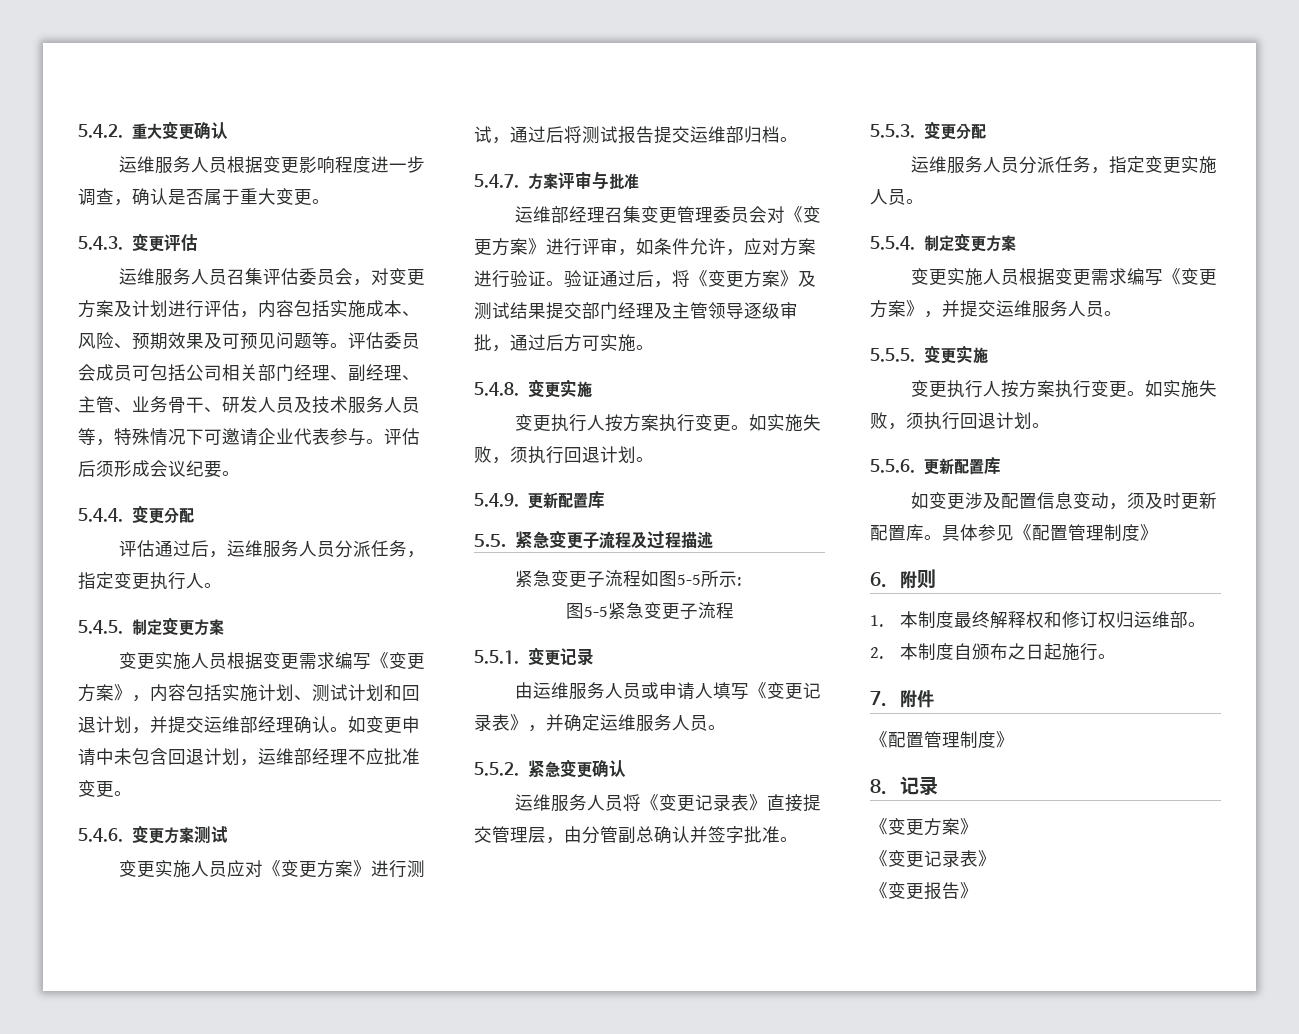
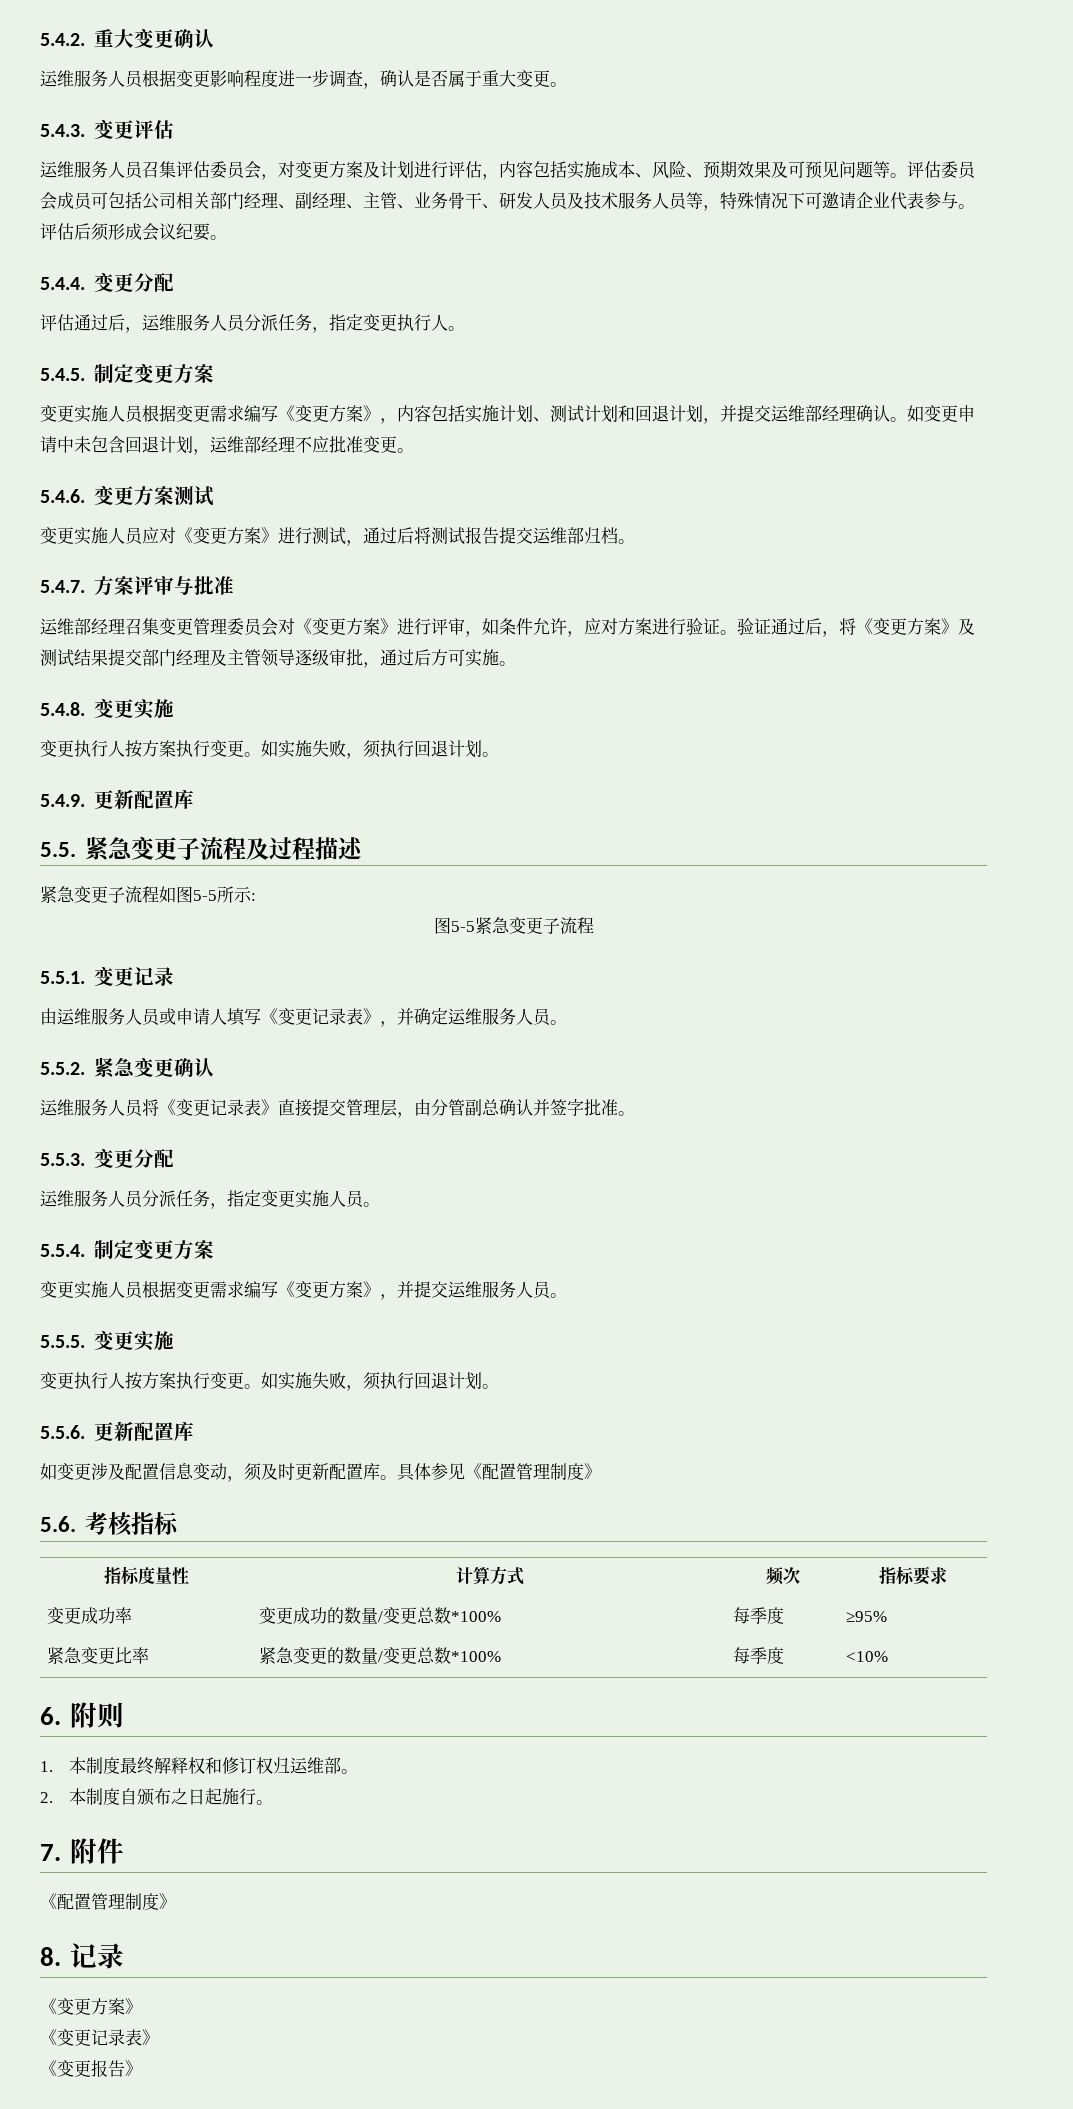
+ 5.6.考核指标
+ 指标度量性 | 计算方式 | 频次 | 指标要求
+ 变更成功率 | 变更成功的数量/变更总数*100% | 每季度 | ≥95%
+ 紧急变更比率 | 紧急变更的数量/变更总数*100% | 每季度 | <10%

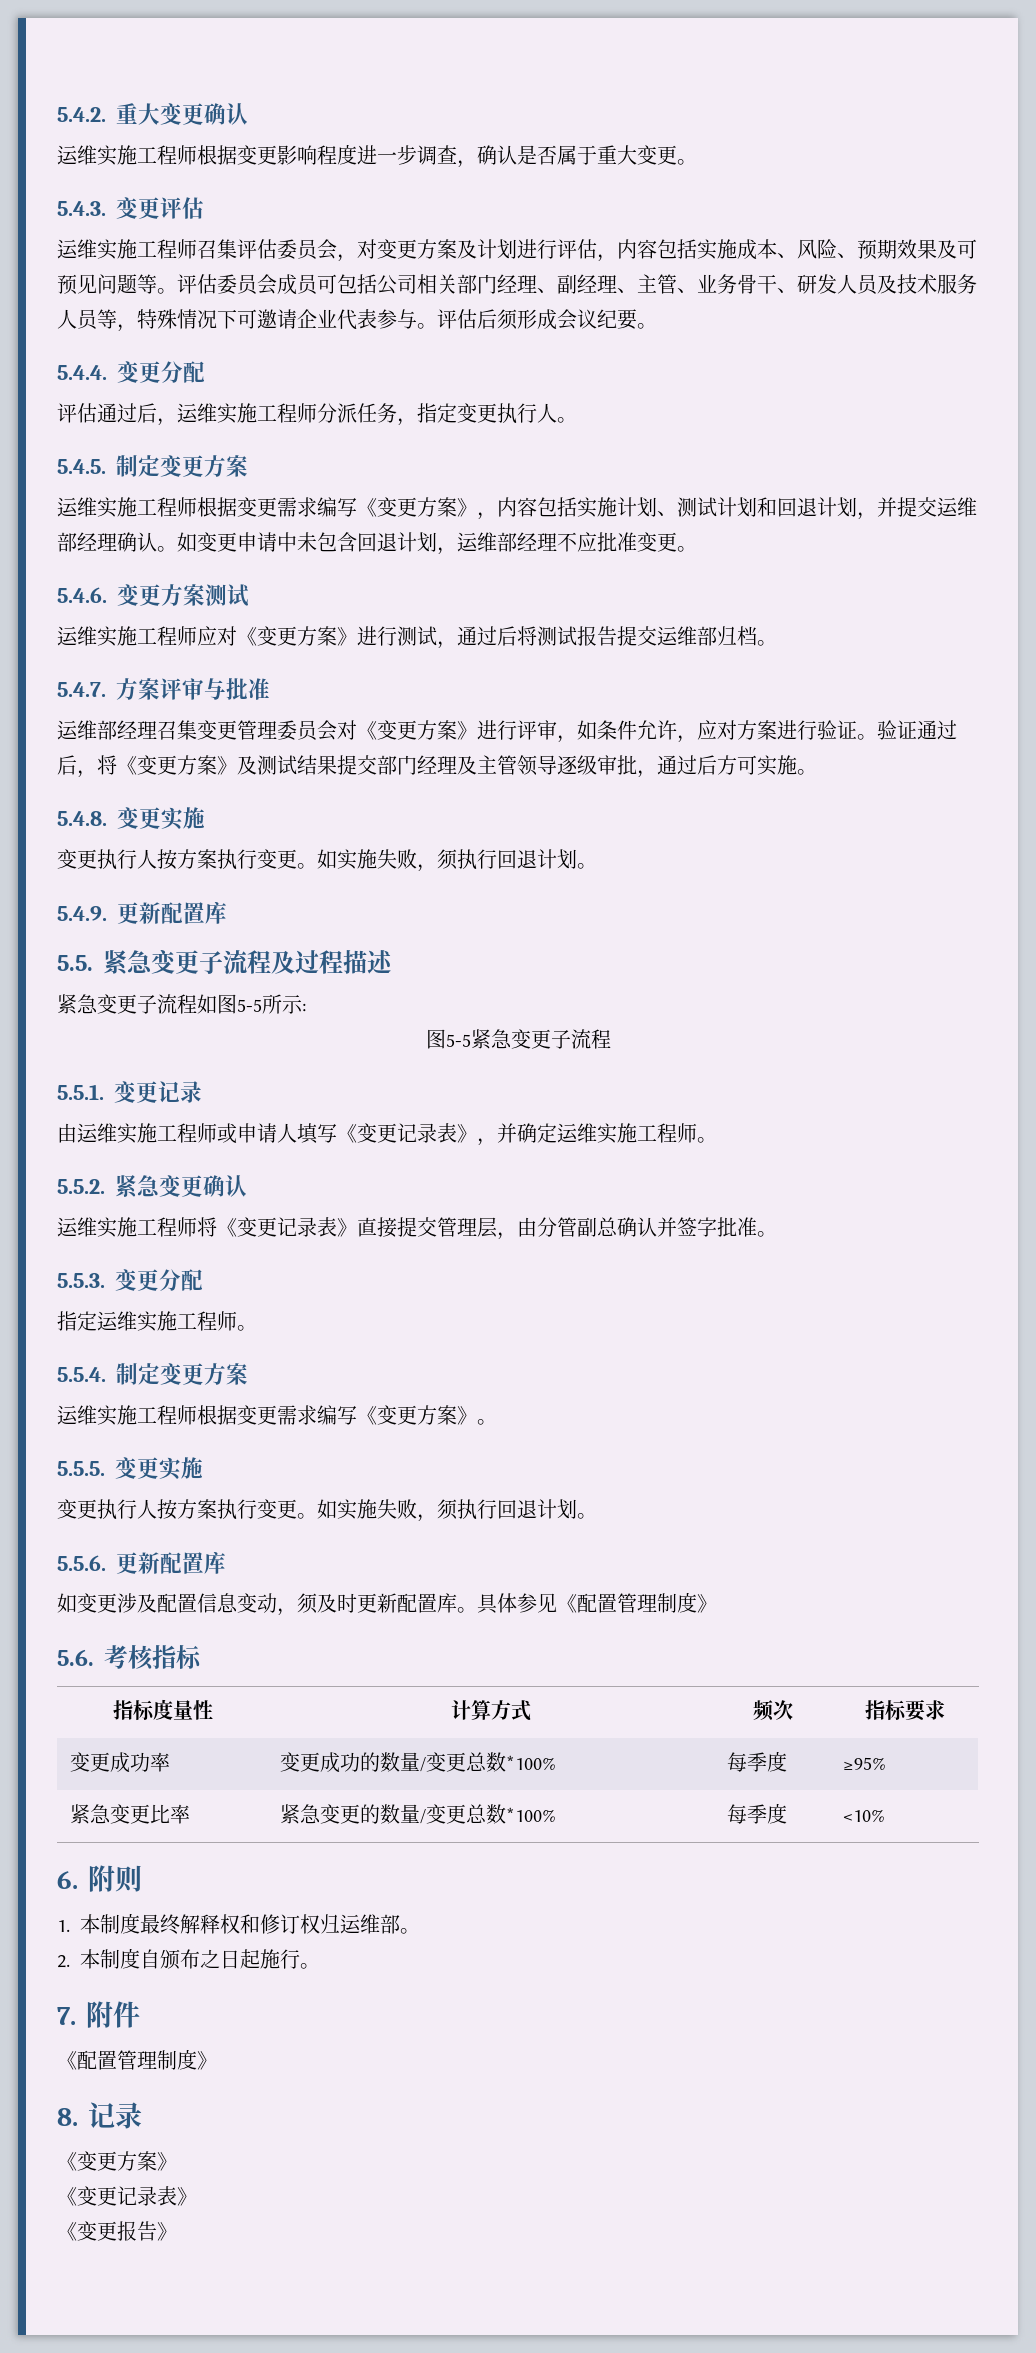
- 运维服务人员根据变更影响程度进一步调查，确认是否属于重大变更。
+ 运维实施工程师根据变更影响程度进一步调查，确认是否属于重大变更。
- 运维服务人员召集评估委员会，对变更方案及计划进行评估，内容包括实施成本、风险、预期效果及可预见问题等。
+ 运维实施工程师召集评估委员会，对变更方案及计划进行评估，内容包括实施成本、风险、预期效果及可预见问题等。
- 评估通过后，运维服务人员分派任务，指定变更执行人。
+ 评估通过后，运维实施工程师分派任务，指定变更执行人。
- 变更实施人员根据变更需求编写《变更方案》，内容包括实施计划、测试计划和回退计划，并提交运维部经理确认。
+ 运维实施工程师根据变更需求编写《变更方案》，内容包括实施计划、测试计划和回退计划，并提交运维部经理确认。
- 变更实施人员应对《变更方案》进行测试，通过后将测试报告提交运维部归档。
+ 运维实施工程师应对《变更方案》进行测试，通过后将测试报告提交运维部归档。
- 由运维服务人员或申请人填写《变更记录表》，并确定运维服务人员。
+ 由运维实施工程师或申请人填写《变更记录表》，并确定运维实施工程师。
- 运维服务人员将《变更记录表》直接提交管理层，由分管副总确认并签字批准。
+ 运维实施工程师将《变更记录表》直接提交管理层，由分管副总确认并签字批准。
- 运维服务人员分派任务，指定变更实施人员。
+ 指定运维实施工程师。
- 变更实施人员根据变更需求编写《变更方案》，并提交运维服务人员。
+ 运维实施工程师根据变更需求编写《变更方案》。

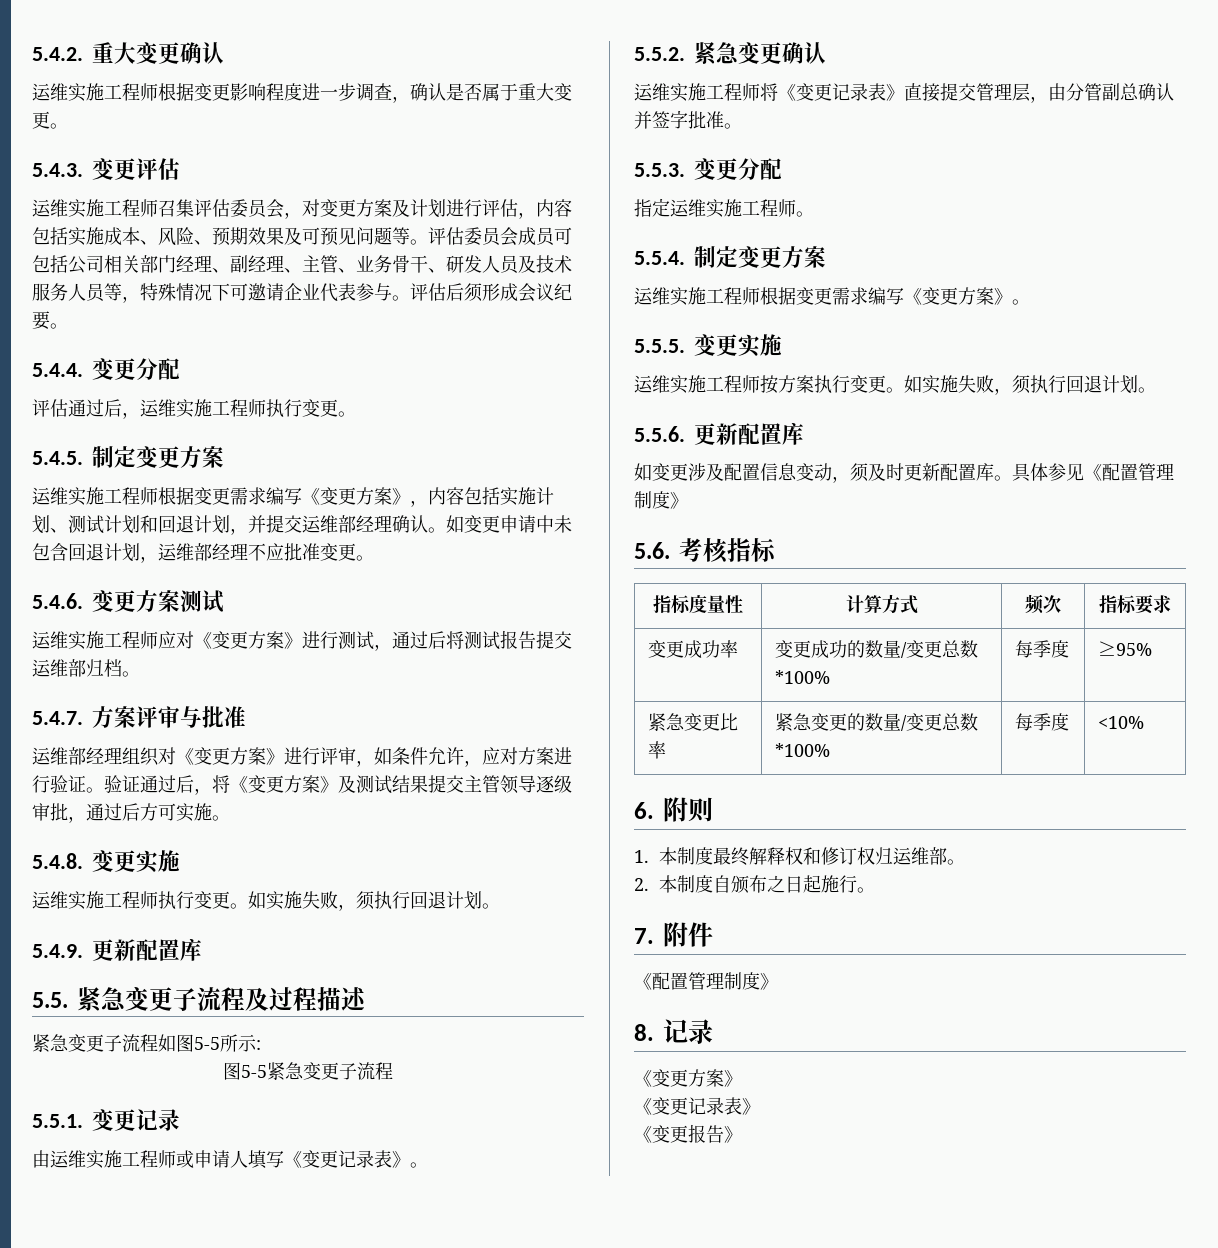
- 评估通过后，运维实施工程师分派任务，指定变更执行人。
+ 评估通过后，运维实施工程师执行变更。
- 运维部经理召集变更管理委员会对《变更方案》进行评审，如条件允许，应对方案进行验证。
+ 运维部经理组织对《变更方案》进行评审，如条件允许，应对方案进行验证。
- 验证通过后，将《变更方案》及测试结果提交部门经理及主管领导逐级审批，通过后方可实施。
+ 验证通过后，将《变更方案》及测试结果提交主管领导逐级审批，通过后方可实施。
  5.4.8.变更实施
- 变更执行人按方案执行变更。
+ 运维实施工程师执行变更。
- 由运维实施工程师或申请人填写《变更记录表》，并确定运维实施工程师。
+ 由运维实施工程师或申请人填写《变更记录表》。
  5.5.5.变更实施
- 变更执行人按方案执行变更。
+ 运维实施工程师按方案执行变更。

